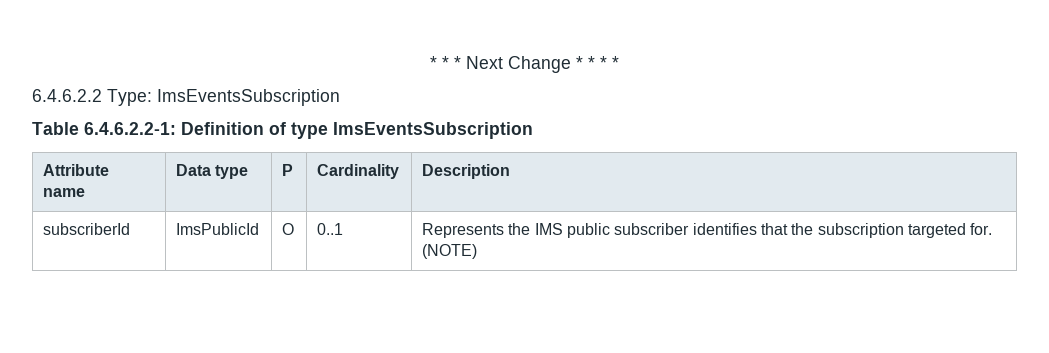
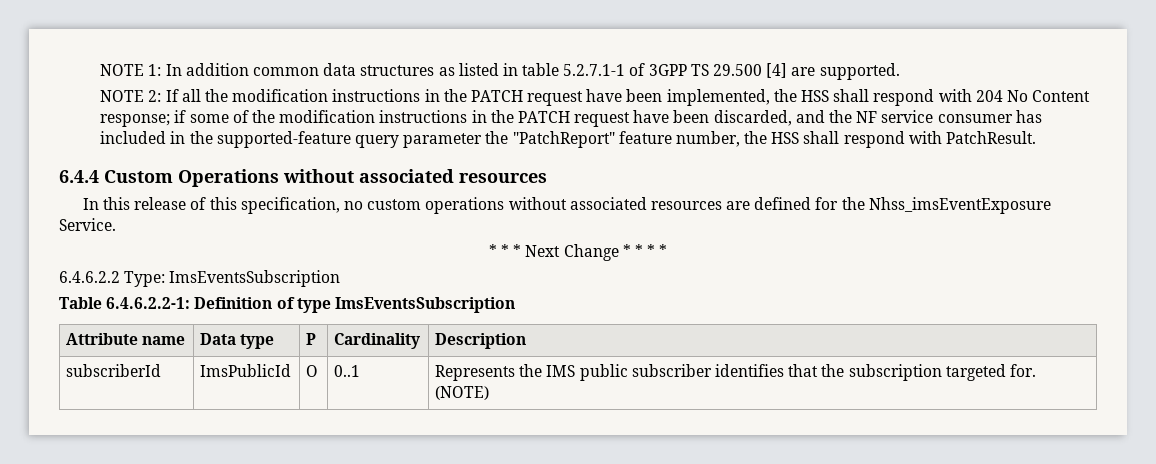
+ NOTE 1: In addition common data structures as listed in table 5.2.7.1-1 of 3GPP TS 29.500 [4] are supported.
+ NOTE 2: If all the modification instructions in the PATCH request have been implemented, the HSS shall respond with 204 No Content response; if some of the modification instructions in the PATCH request have been discarded, and the NF service consumer has included in the supported-feature query parameter the "PatchReport" feature number, the HSS shall respond with PatchResult.
+ 6.4.4 Custom Operations without associated resources
+ In this release of this specification, no custom operations without associated resources are defined for the Nhss_imsEventExposure Service.

